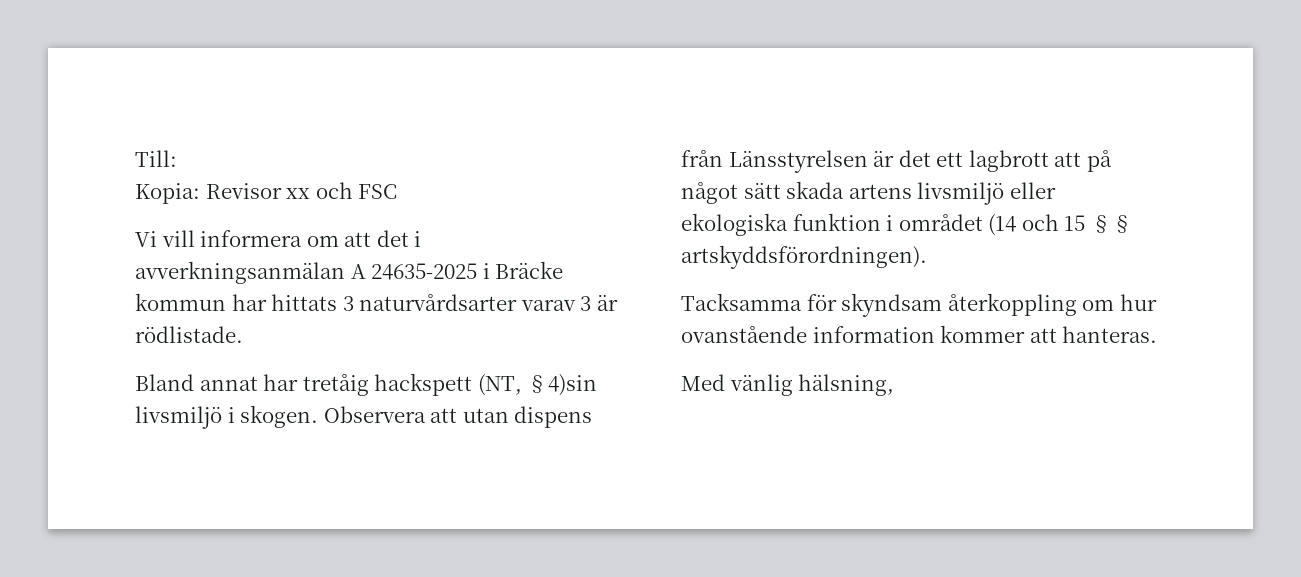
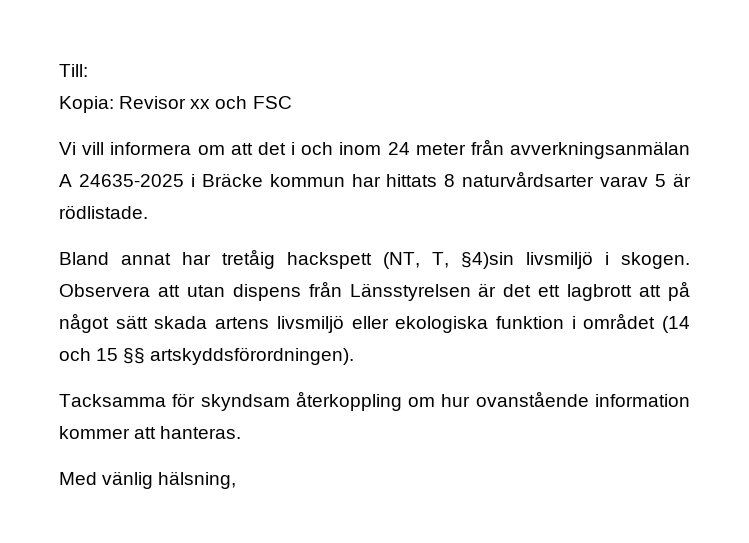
- Vi vill informera om att det i avverkningsanmälan A 24635-2025 i Bräcke kommun har hittats 3 naturvårdsarter varav 3 är rödlistade.
+ Vi vill informera om att det i och inom 24 meter från avverkningsanmälan A 24635-2025 i Bräcke kommun har hittats 8 naturvårdsarter varav 5 är rödlistade.
- Bland annat har tretåig hackspett (NT, §4)sin livsmiljö i skogen.
+ Bland annat har tretåig hackspett (NT, T, §4)sin livsmiljö i skogen.

